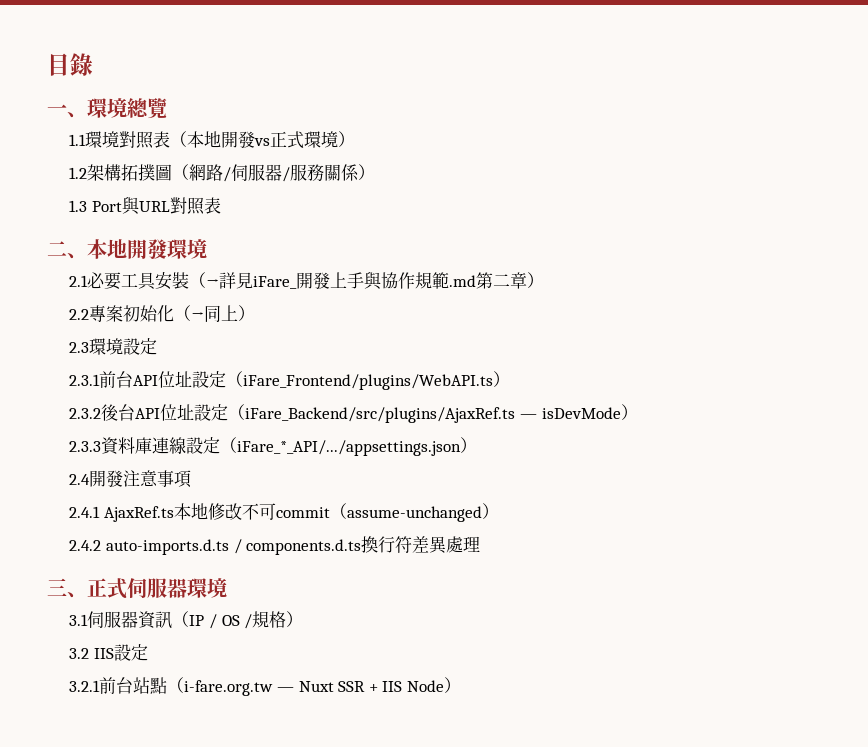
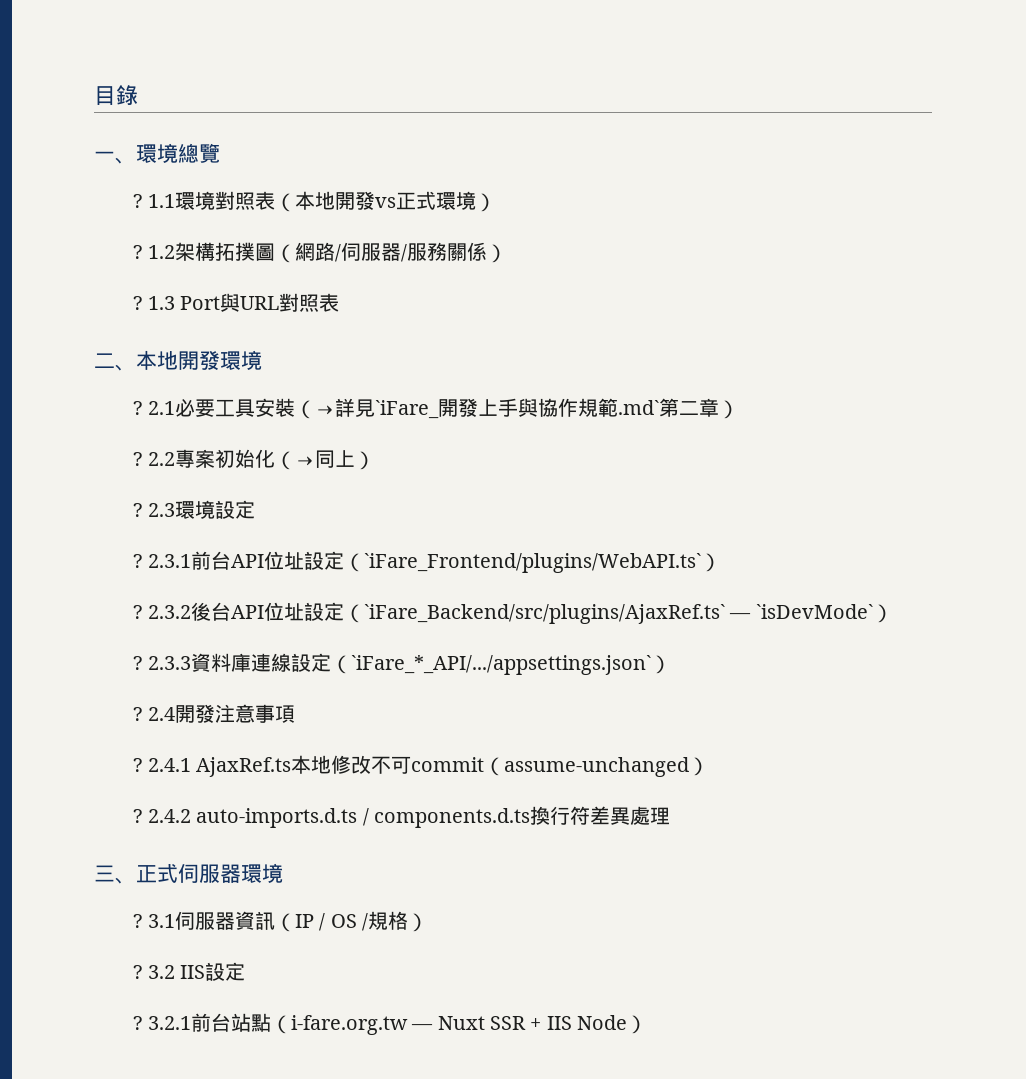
  一、環境總覽
- 1.1環境對照表（本地開發vs正式環境）
- 1.2架構拓撲圖（網路/伺服器/服務關係）
- 1.3 Port與URL對照表
+ ? 1.1環境對照表（本地開發vs正式環境）
+ ? 1.2架構拓撲圖（網路/伺服器/服務關係）
+ ? 1.3 Port與URL對照表
  二、本地開發環境
- 2.1必要工具安裝（→詳見iFare_開發上手與協作規範.md第二章）
- 2.2專案初始化（→同上）
- 2.3環境設定
- 2.3.1前台API位址設定（iFare_Frontend/plugins/WebAPI.ts）
- 2.3.2後台API位址設定（iFare_Backend/src/plugins/AjaxRef.ts — isDevMode）
- 2.3.3資料庫連線設定（iFare_*_API/.../appsettings.json）
- 2.4開發注意事項
- 2.4.1 AjaxRef.ts本地修改不可commit（assume-unchanged）
- 2.4.2 auto-imports.d.ts / components.d.ts換行符差異處理
+ ? 2.1必要工具安裝（→詳見`iFare_開發上手與協作規範.md`第二章）
+ ? 2.2專案初始化（→同上）
+ ? 2.3環境設定
+ ? 2.3.1前台API位址設定（`iFare_Frontend/plugins/WebAPI.ts`）
+ ? 2.3.2後台API位址設定（`iFare_Backend/src/plugins/AjaxRef.ts` — `isDevMode`）
+ ? 2.3.3資料庫連線設定（`iFare_*_API/.../appsettings.json`）
+ ? 2.4開發注意事項
+ ? 2.4.1 AjaxRef.ts本地修改不可commit（assume-unchanged）
+ ? 2.4.2 auto-imports.d.ts / components.d.ts換行符差異處理
  三、正式伺服器環境
- 3.1伺服器資訊（IP / OS /規格）
- 3.2 IIS設定
- 3.2.1前台站點（i-fare.org.tw — Nuxt SSR + IIS Node）
+ ? 3.1伺服器資訊（IP / OS /規格）
+ ? 3.2 IIS設定
+ ? 3.2.1前台站點（i-fare.org.tw — Nuxt SSR + IIS Node）

